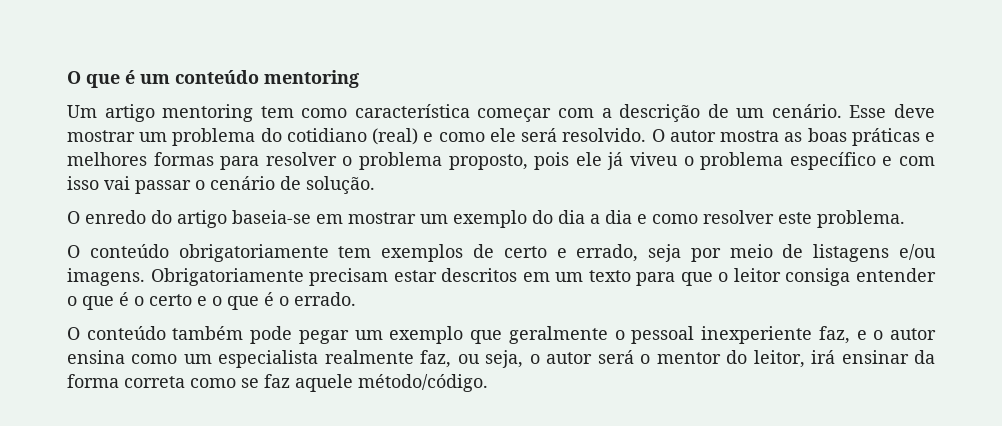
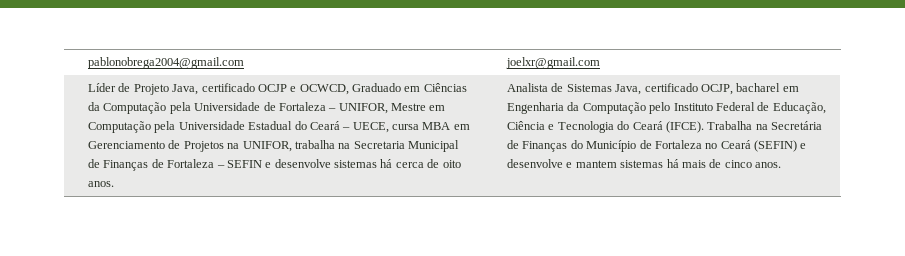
- O que é um conteúdo mentoring
- Um artigo mentoring tem como característica começar com a descrição de um cenário. Esse deve mostrar um problema do cotidiano (real) e como ele será resolvido. O autor mostra as boas práticas e melhores formas para resolver o problema proposto, pois ele já viveu o problema específico e com isso vai passar o cenário de solução.
- O enredo do artigo baseia-se em mostrar um exemplo do dia a dia e como resolver este problema.
- O conteúdo obrigatoriamente tem exemplos de certo e errado, seja por meio de listagens e/ou imagens. Obrigatoriamente precisam estar descritos em um texto para que o leitor consiga entender o que é o certo e o que é o errado.
- O conteúdo também pode pegar um exemplo que geralmente o pessoal inexperiente faz, e o autor ensina como um especialista realmente faz, ou seja, o autor será o mentor do leitor, irá ensinar da forma correta como se faz aquele método/código.
+ pablonobrega2004@gmail.com | joelxr@gmail.com
+ Líder de Projeto Java, certificado OCJP e OCWCD, Graduado em Ciências da Computação pela Universidade de Fortaleza – UNIFOR, Mestre em Computação pela Universidade Estadual do Ceará – UECE, cursa MBA em Gerenciamento de Projetos na UNIFOR, trabalha na Secretaria Municipal de Finanças de Fortaleza – SEFIN e desenvolve sistemas há cerca de oito anos. | Analista de Sistemas Java, certificado OCJP, bacharel em Engenharia da Computação pelo Instituto Federal de Educação, Ciência e Tecnologia do Ceará (IFCE). Trabalha na Secretária de Finanças do Município de Fortaleza no Ceará (SEFIN) e desenvolve e mantem sistemas há mais de cinco anos.

